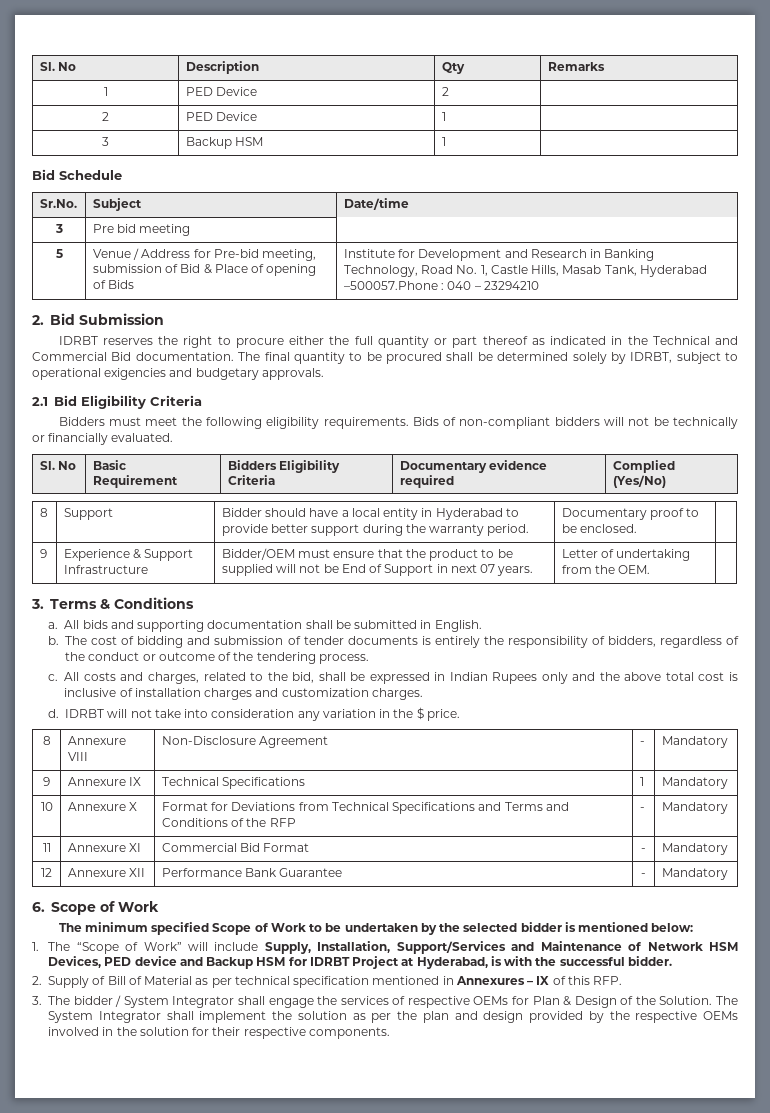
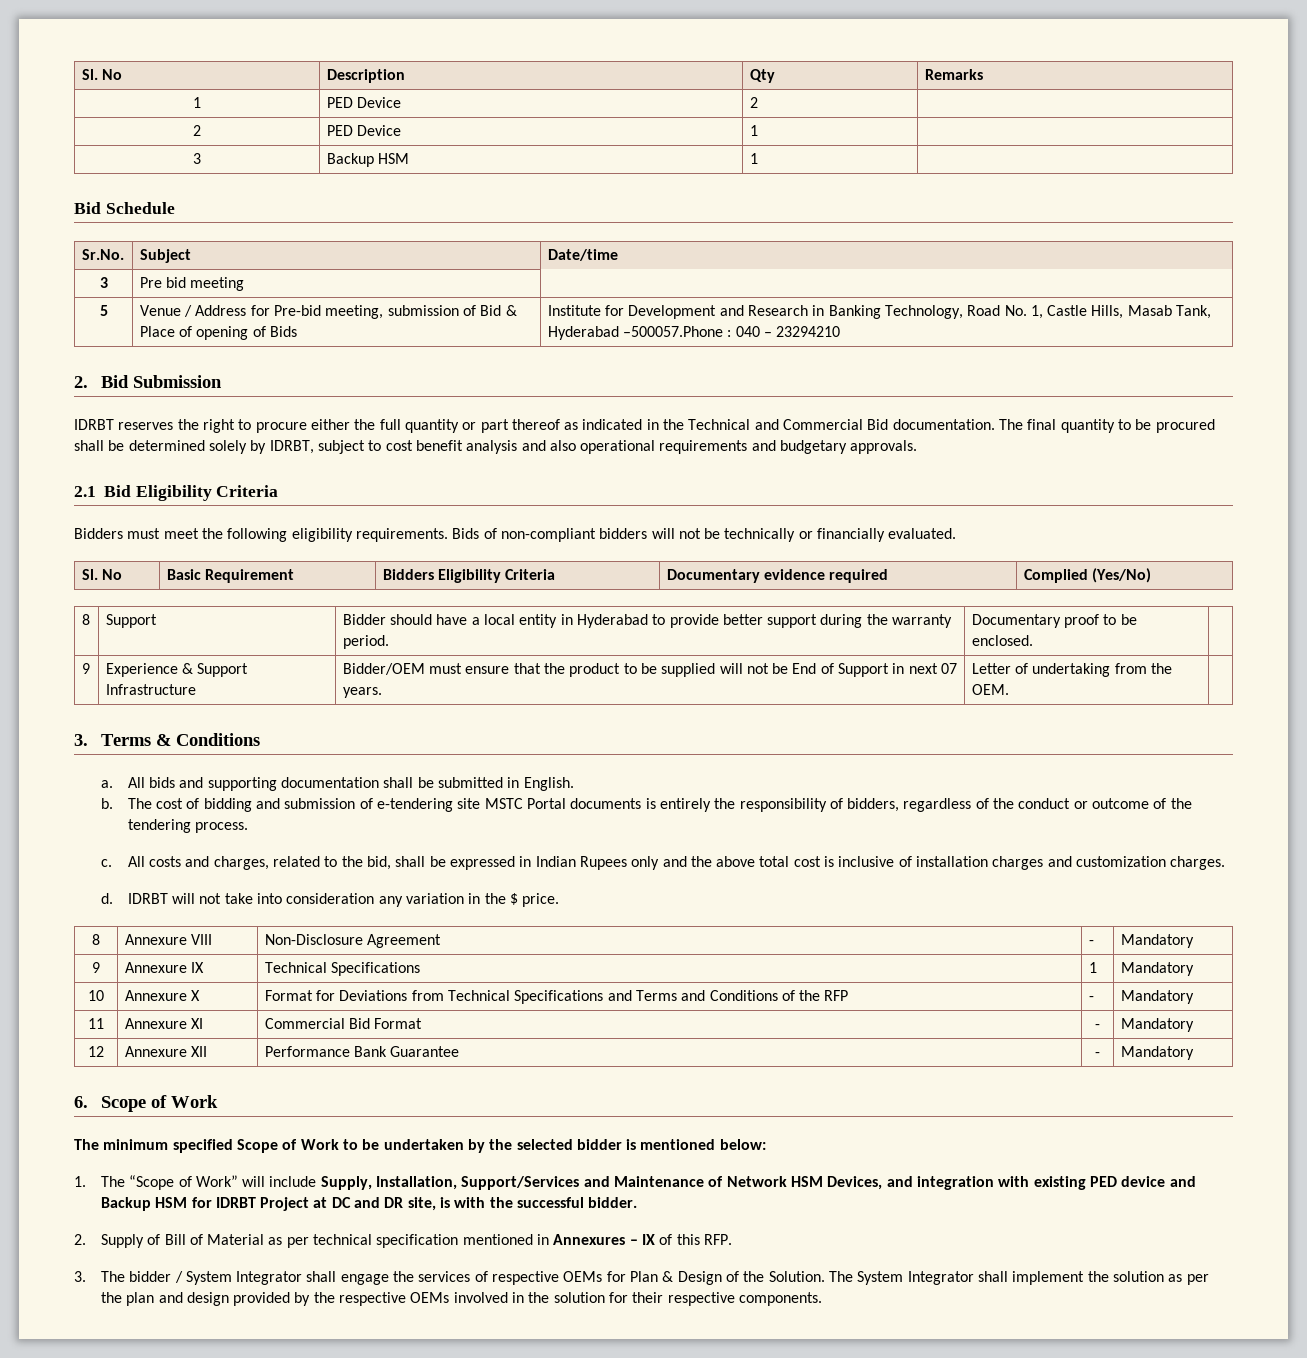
- The final quantity to be procured shall be determined solely by IDRBT, subject to operational exigencies and budgetary approvals.
+ The final quantity to be procured shall be determined solely by IDRBT, subject to cost benefit analysis and also operational requirements and budgetary approvals.
- The cost of bidding and submission of tender documents is entirely the responsibility of bidders, regardless of the conduct or outcome of the tendering process.
+ The cost of bidding and submission of e-tendering site MSTC Portal documents is entirely the responsibility of bidders, regardless of the conduct or outcome of the tendering process.
- 1. The “Scope of Work” will include Supply, Installation, Support/Services and Maintenance of Network HSM Devices, PED device and Backup HSM for IDRBT Project at Hyderabad, is with the successful bidder.
+ 1. The “Scope of Work” will include Supply, Installation, Support/Services and Maintenance of Network HSM Devices, and integration with existing PED device and Backup HSM for IDRBT Project at DC and DR site, is with the successful bidder.

